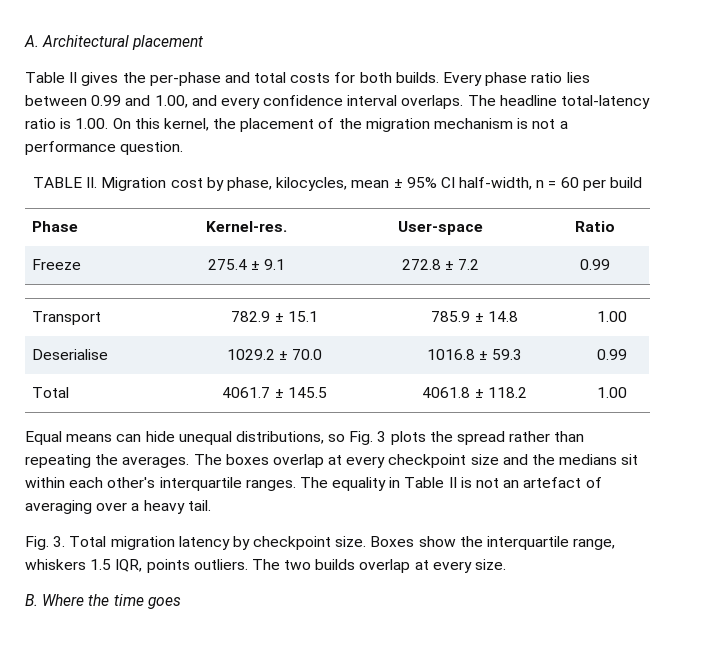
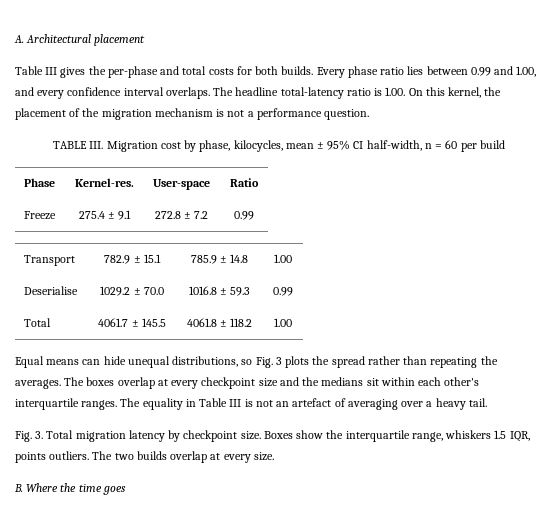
- Table II gives the per-phase and total costs for both builds.
+ Table III gives the per-phase and total costs for both builds.
- TABLE II. Migration cost by phase, kilocycles, mean ± 95% CI half-width, n = 60 per build
+ TABLE III. Migration cost by phase, kilocycles, mean ± 95% CI half-width, n = 60 per build
- The equality in Table II is not an artefact of averaging over a heavy tail.
+ The equality in Table III is not an artefact of averaging over a heavy tail.

